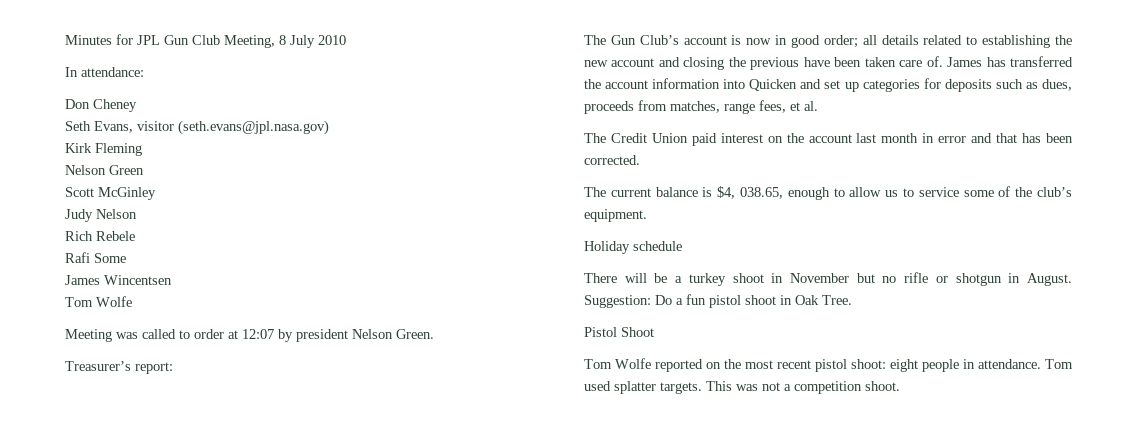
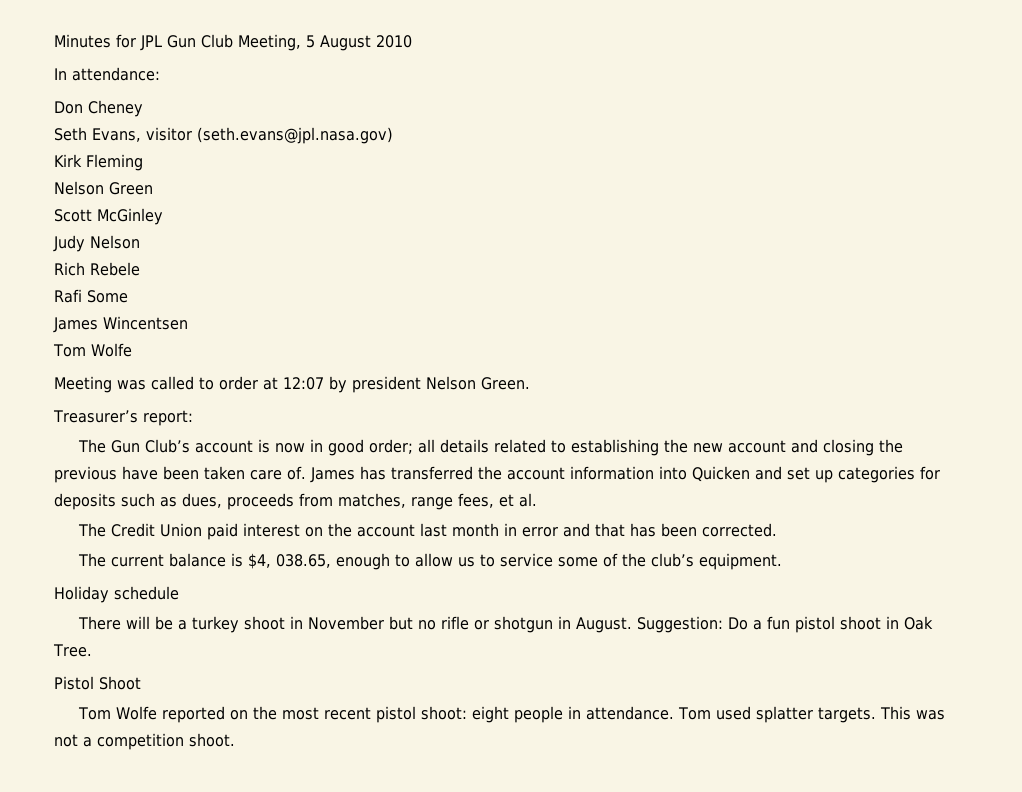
- Minutes for JPL Gun Club Meeting, 8 July 2010
+ Minutes for JPL Gun Club Meeting, 5 August 2010

